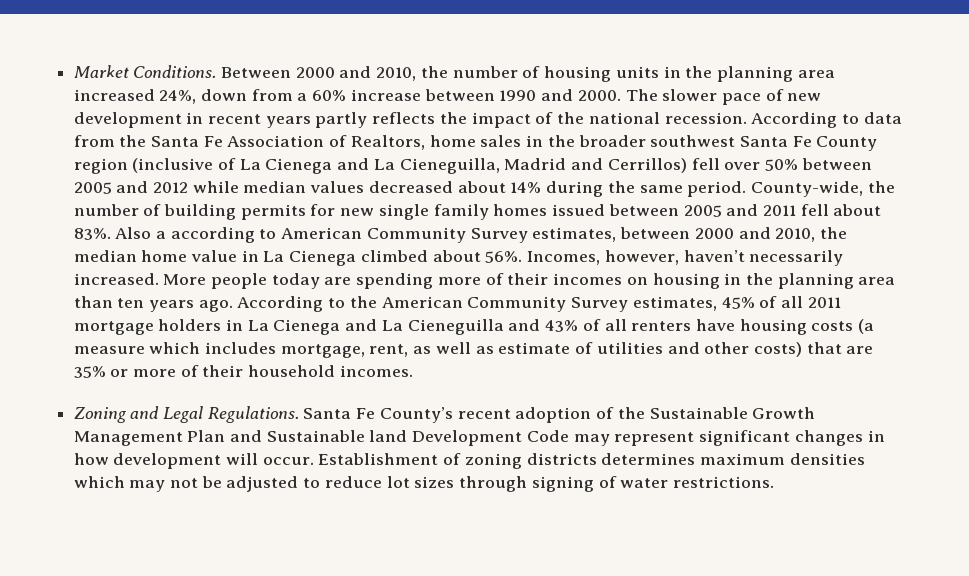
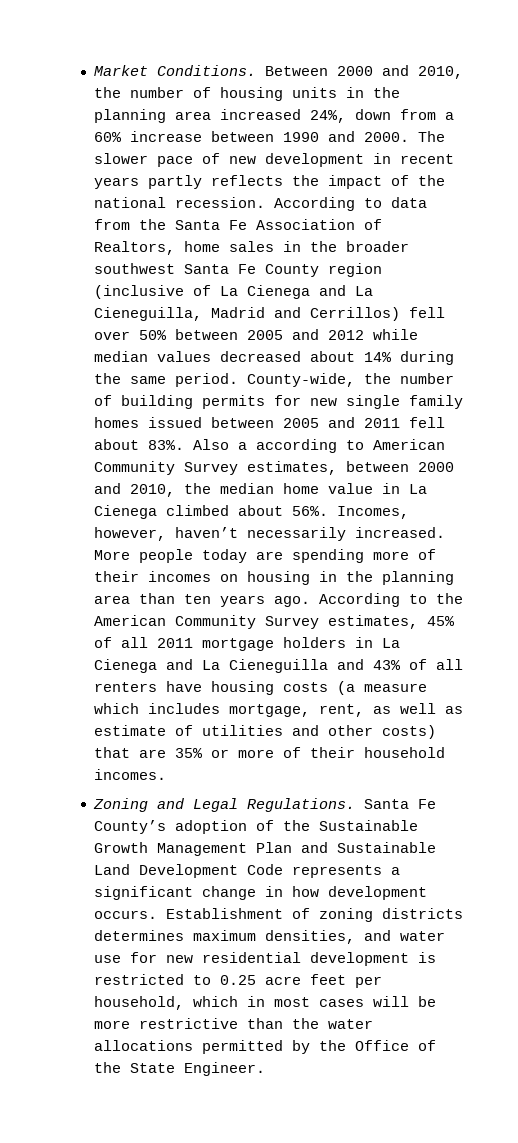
- Santa Fe County’s recent adoption of the Sustainable Growth Management Plan and Sustainable land Development Code may represent significant changes in how development will occur.
+ Santa Fe County’s adoption of the Sustainable Growth Management Plan and Sustainable Land Development Code represents a significant change in how development occurs.
- Establishment of zoning districts determines maximum densities which may not be adjusted to reduce lot sizes through signing of water restrictions.
+ Establishment of zoning districts determines maximum densities, and water use for new residential development is restricted to 0.25 acre feet per household, which in most cases will be more restrictive than the water allocations permitted by the Office of the State Engineer.

